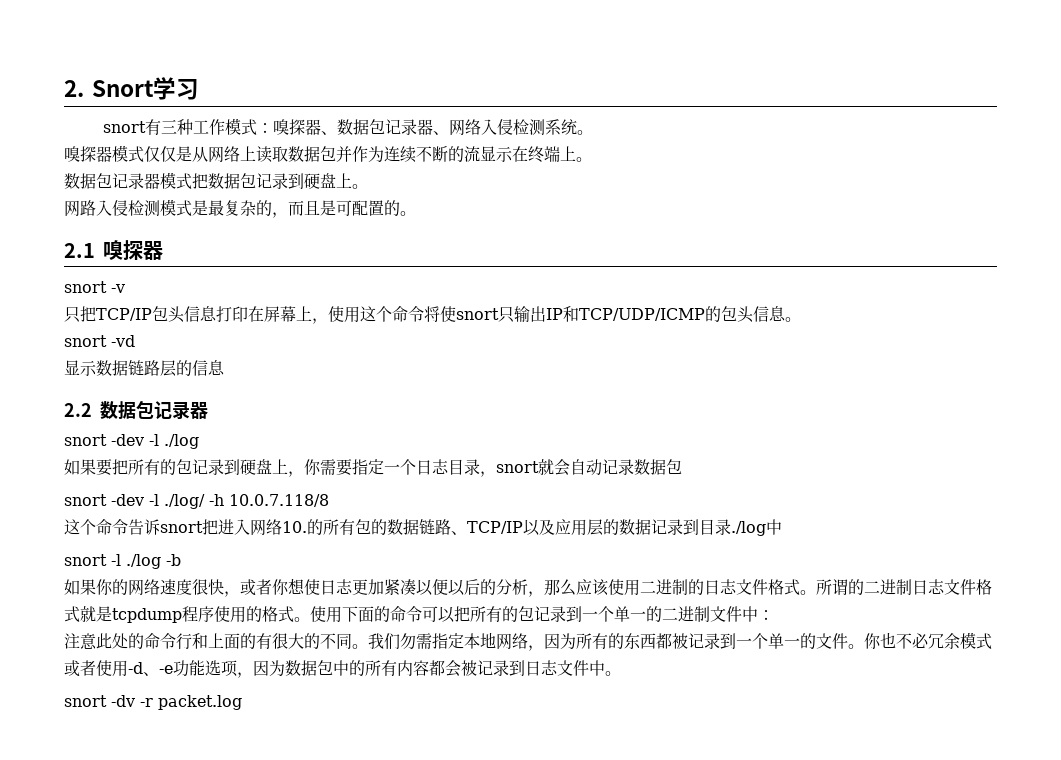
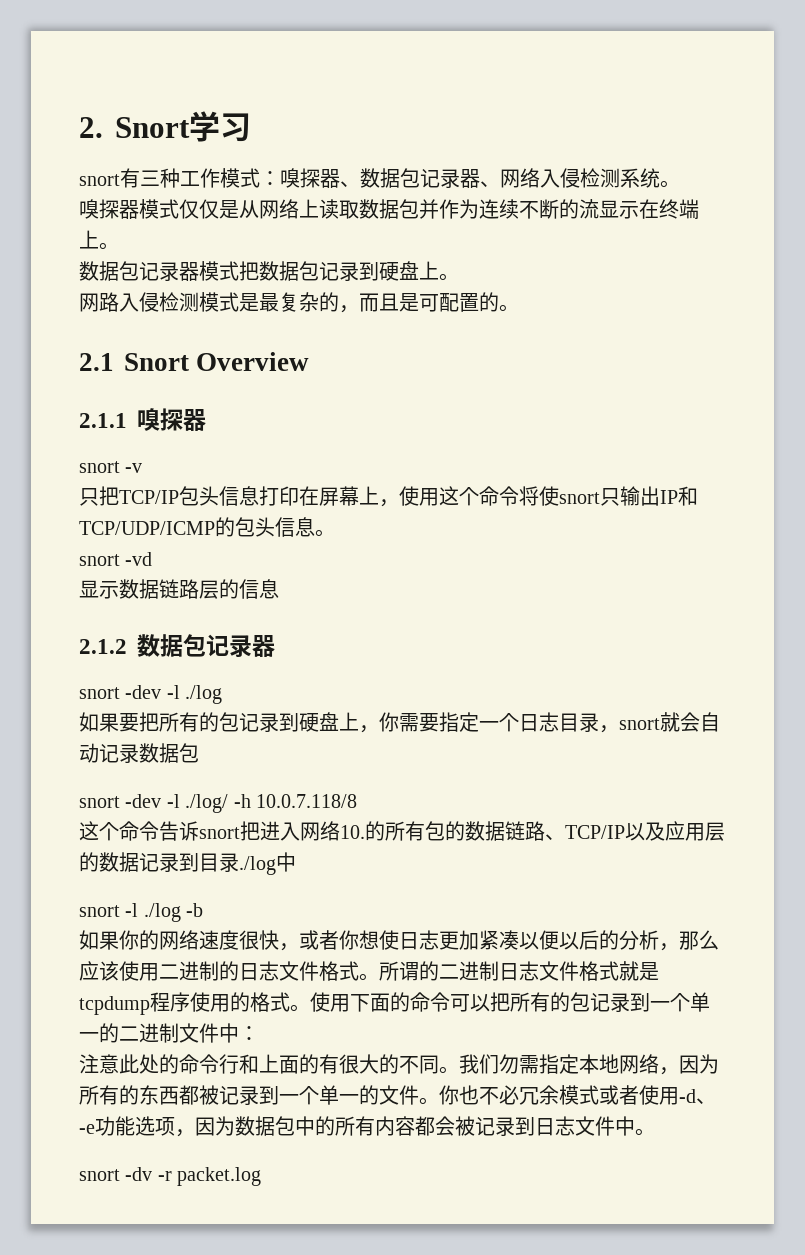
- 2.1嗅探器
+ 2.1 Snort Overview
+ 2.1.1嗅探器
- 2.2数据包记录器
+ 2.1.2数据包记录器

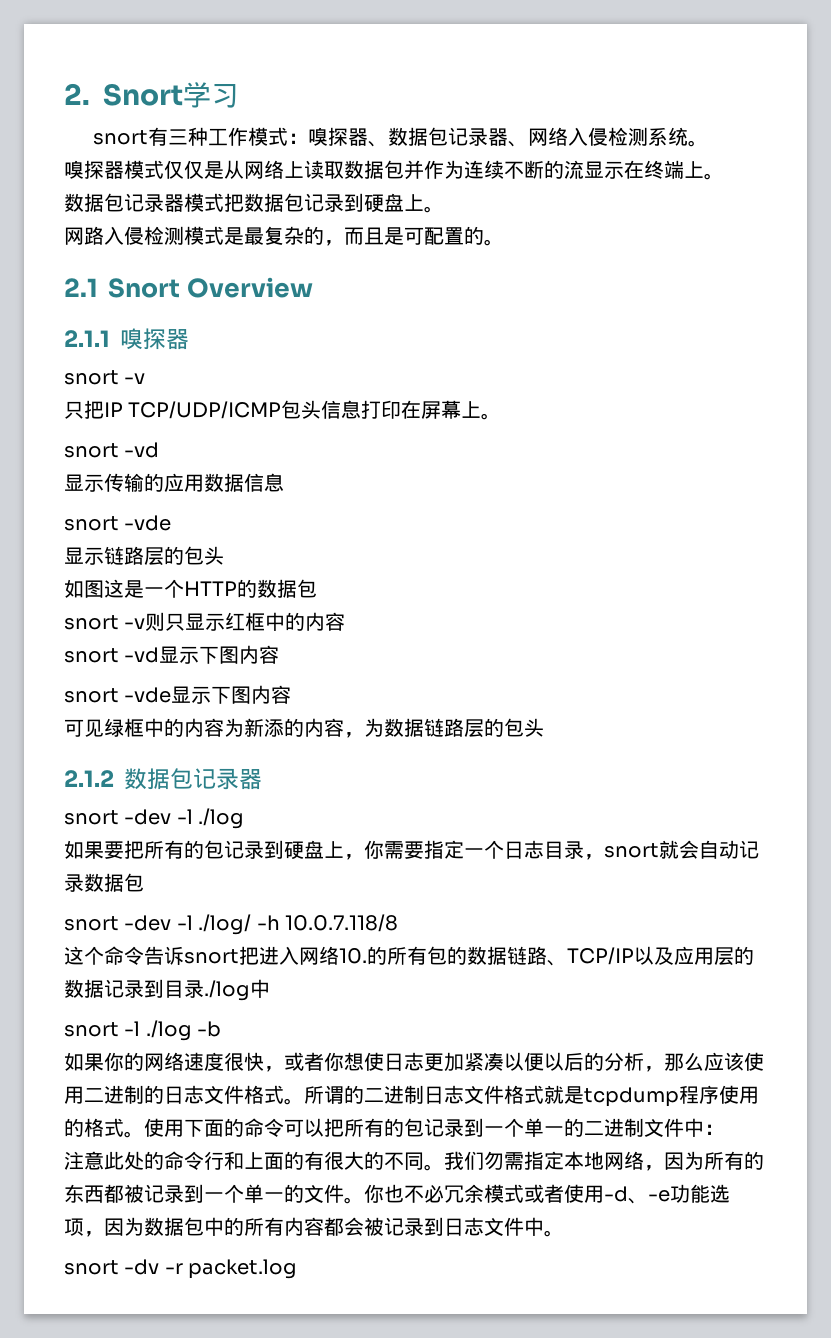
- 只把TCP/IP包头信息打印在屏幕上，使用这个命令将使snort只输出IP和TCP/UDP/ICMP的包头信息。
+ 只把IP TCP/UDP/ICMP包头信息打印在屏幕上。
  snort -vd
- 显示数据链路层的信息
+ 显示传输的应用数据信息
+ snort -vde
+ 显示链路层的包头
+ 如图这是一个HTTP的数据包
+ snort -v则只显示红框中的内容
+ snort -vd显示下图内容
+ snort -vde显示下图内容
+ 可见绿框中的内容为新添的内容，为数据链路层的包头

